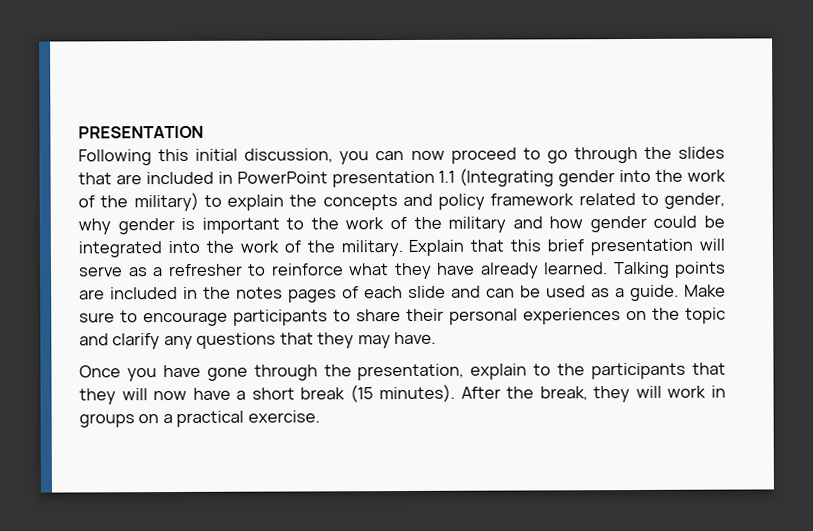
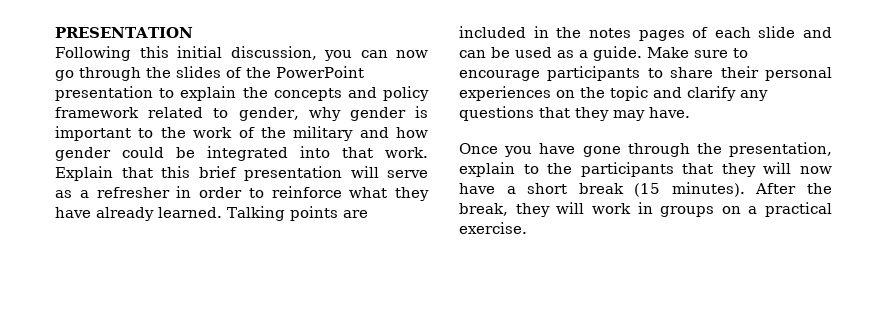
- Following this initial discussion, you can now proceed to go through the slides that are included in PowerPoint presentation 1.1 (Integrating gender into the work of the military) to explain the concepts and policy framework related to gender, why gender is important to the work of the military and how gender could be integrated into the work of the military.
+ Following this initial discussion, you can now go through the slides of the PowerPoint presentation to explain the concepts and policy framework related to gender, why gender is important to the work of the military and how gender could be integrated into that work.
- Explain that this brief presentation will serve as a refresher to reinforce what they have already learned.
+ Explain that this brief presentation will serve as a refresher in order to reinforce what they have already learned.

